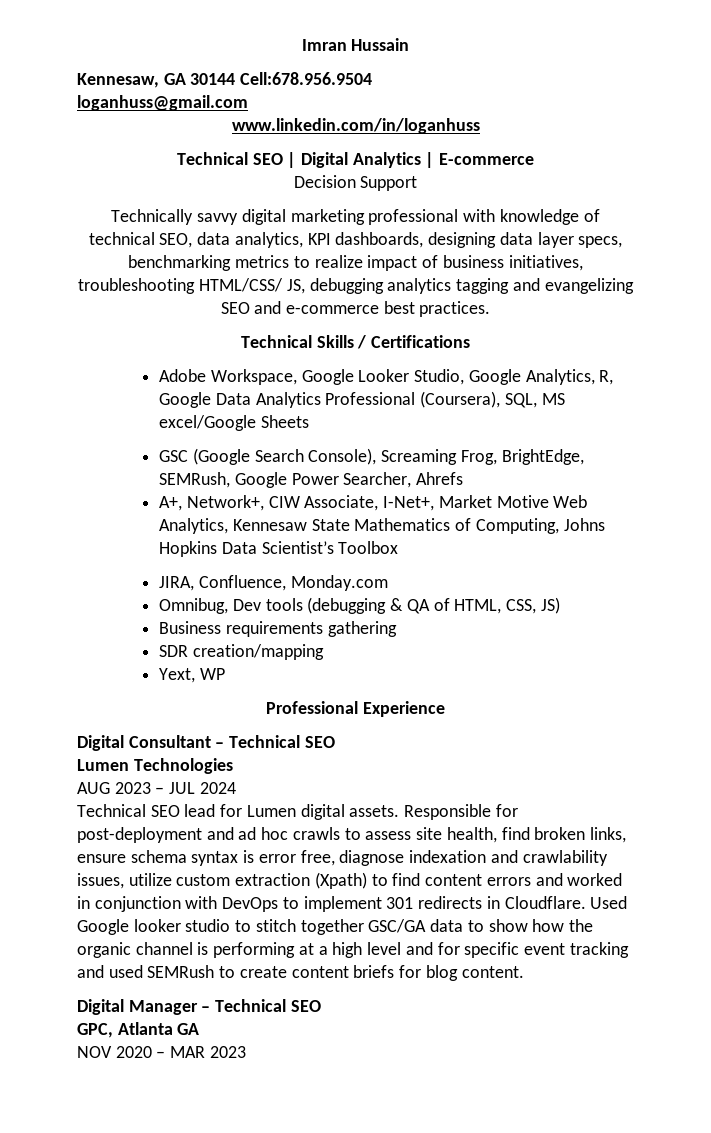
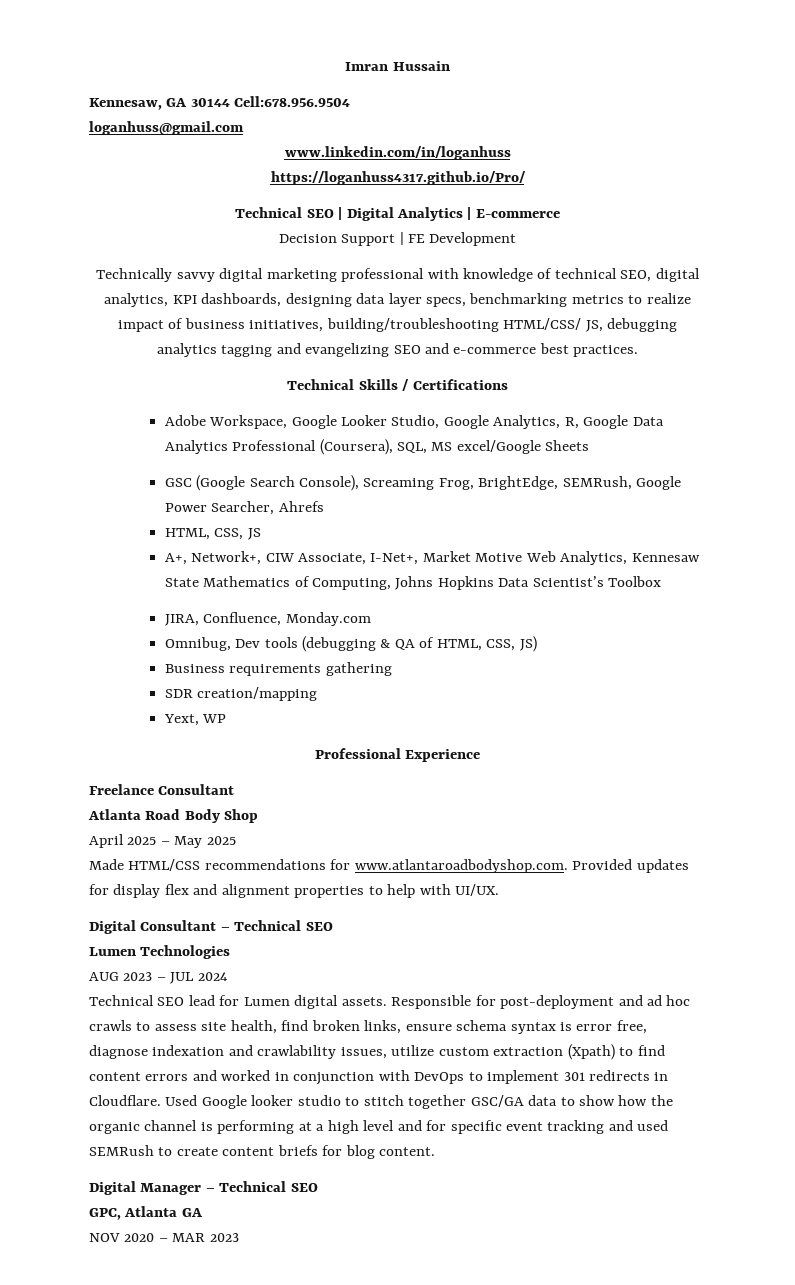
+ https://loganhuss4317.github.io/Pro/
- Decision Support
+ Decision Support | FE Development
- Technically savvy digital marketing professional with knowledge of technical SEO, data analytics, KPI dashboards, designing data layer specs, benchmarking metrics to realize impact of business initiatives, troubleshooting HTML/CSS/ JS, debugging analytics tagging and evangelizing SEO and e-commerce best practices.
+ Technically savvy digital marketing professional with knowledge of technical SEO, digital analytics, KPI dashboards, designing data layer specs, benchmarking metrics to realize impact of business initiatives, building/troubleshooting HTML/CSS/ JS, debugging analytics tagging and evangelizing SEO and e-commerce best practices.
+ HTML, CSS, JS
+ Freelance Consultant
+ Atlanta Road Body Shop
+ April 2025 – May 2025
+ Made HTML/CSS recommendations for www.atlantaroadbodyshop.com. Provided updates for display flex and alignment properties to help with UI/UX.

